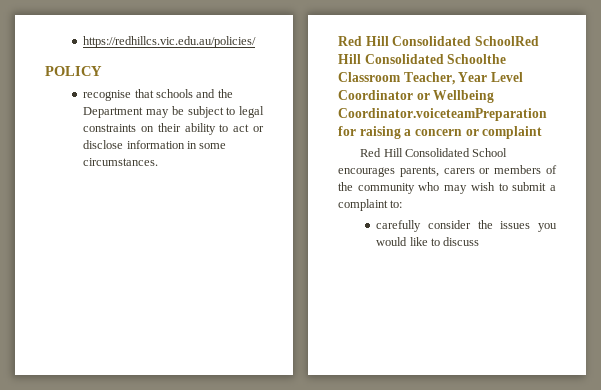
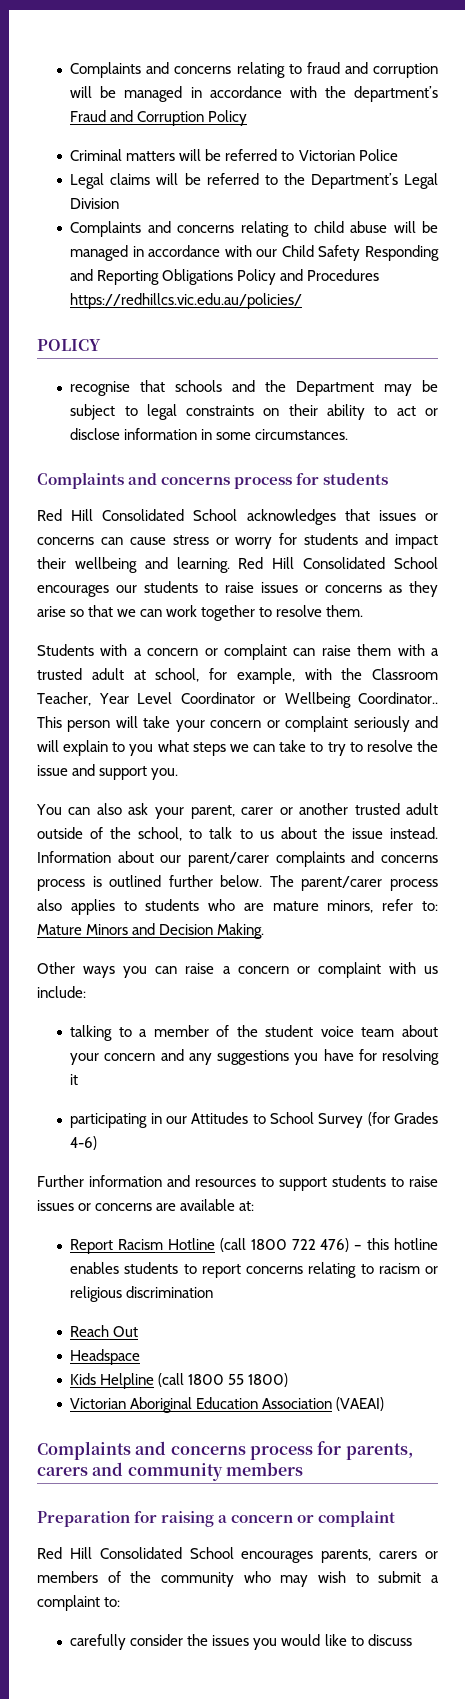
- https://redhillcs.vic.edu.au/policies/
+ Complaints and concerns relating to fraud and corruption will be managed in accordance with the department’s Fraud and Corruption Policy
+ Criminal matters will be referred to Victorian Police
+ Legal claims will be referred to the Department’s Legal Division
+ Complaints and concerns relating to child abuse will be managed in accordance with our Child Safety Responding and Reporting Obligations Policy and Procedures https://redhillcs.vic.edu.au/policies/
- Red Hill Consolidated SchoolRed Hill Consolidated Schoolthe Classroom Teacher, Year Level Coordinator or Wellbeing Coordinator.voiceteamPreparation for raising a concern or complaint
+ Complaints and concerns process for students
+ Red Hill Consolidated School acknowledges that issues or concerns can cause stress or worry for students and impact their wellbeing and learning. Red Hill Consolidated School encourages our students to raise issues or concerns as they arise so that we can work together to resolve them.
+ Students with a concern or complaint can raise them with a trusted adult at school, for example, with the Classroom Teacher, Year Level Coordinator or Wellbeing Coordinator.. This person will take your concern or complaint seriously and will explain to you what steps we can take to try to resolve the issue and support you.
+ You can also ask your parent, carer or another trusted adult outside of the school, to talk to us about the issue instead. Information about our parent/carer complaints and concerns process is outlined further below. The parent/carer process also applies to students who are mature minors, refer to: Mature Minors and Decision Making.
+ Other ways you can raise a concern or complaint with us include:
+ talking to a member of the student voice team about your concern and any suggestions you have for resolving it
+ participating in our Attitudes to School Survey (for Grades 4-6)
+ Further information and resources to support students to raise issues or concerns are available at:
+ Report Racism Hotline (call 1800 722 476) – this hotline enables students to report concerns relating to racism or religious discrimination
+ Reach Out
+ Headspace
+ Kids Helpline (call 1800 55 1800)
+ Victorian Aboriginal Education Association (VAEAI)
+ Complaints and concerns process for parents, carers and community members
+ Preparation for raising a concern or complaint

